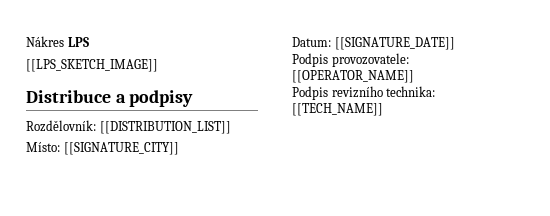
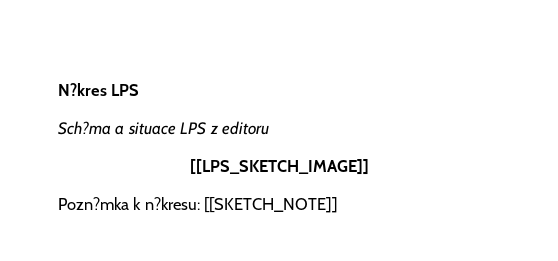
- Nákres LPS
+ N?kres LPS
+ Sch?ma a situace LPS z editoru
  [[LPS_SKETCH_IMAGE]]
- Distribuce a podpisy
- Rozdělovník: [[DISTRIBUTION_LIST]]
- Místo: [[SIGNATURE_CITY]]
- Datum: [[SIGNATURE_DATE]]
- Podpis provozovatele: [[OPERATOR_NAME]]
- Podpis revizního technika: [[TECH_NAME]]
+ Pozn?mka k n?kresu: [[SKETCH_NOTE]]

